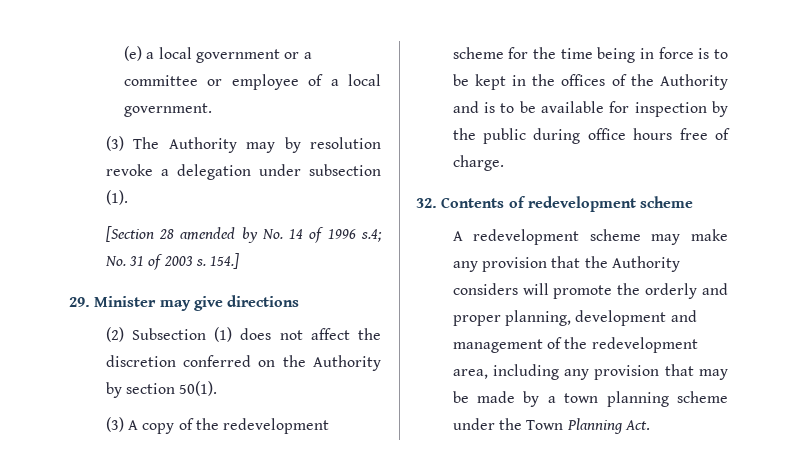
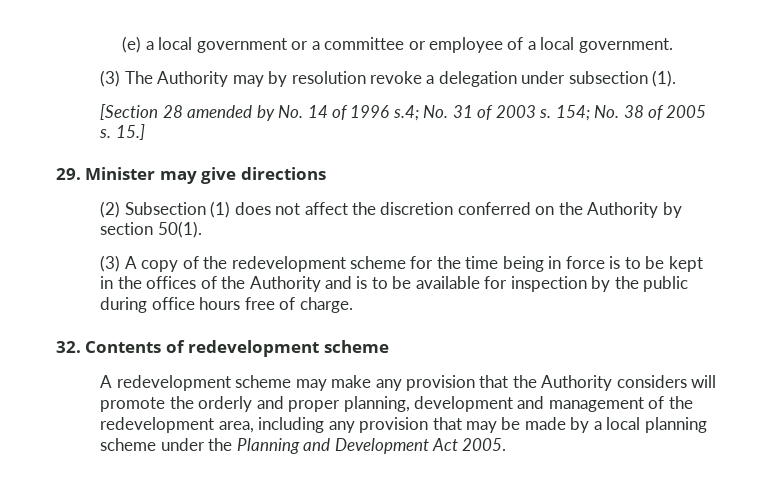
- 154.]
+ 154; No. 38 of 2005 s. 15.]
- A redevelopment scheme may make any provision that the Authority considers will promote the orderly and proper planning, development and management of the redevelopment area, including any provision that may be made by a town planning scheme under the Town Planning Act.
+ A redevelopment scheme may make any provision that the Authority considers will promote the orderly and proper planning, development and management of the redevelopment area, including any provision that may be made by a local planning scheme under the Planning and Development Act 2005.

